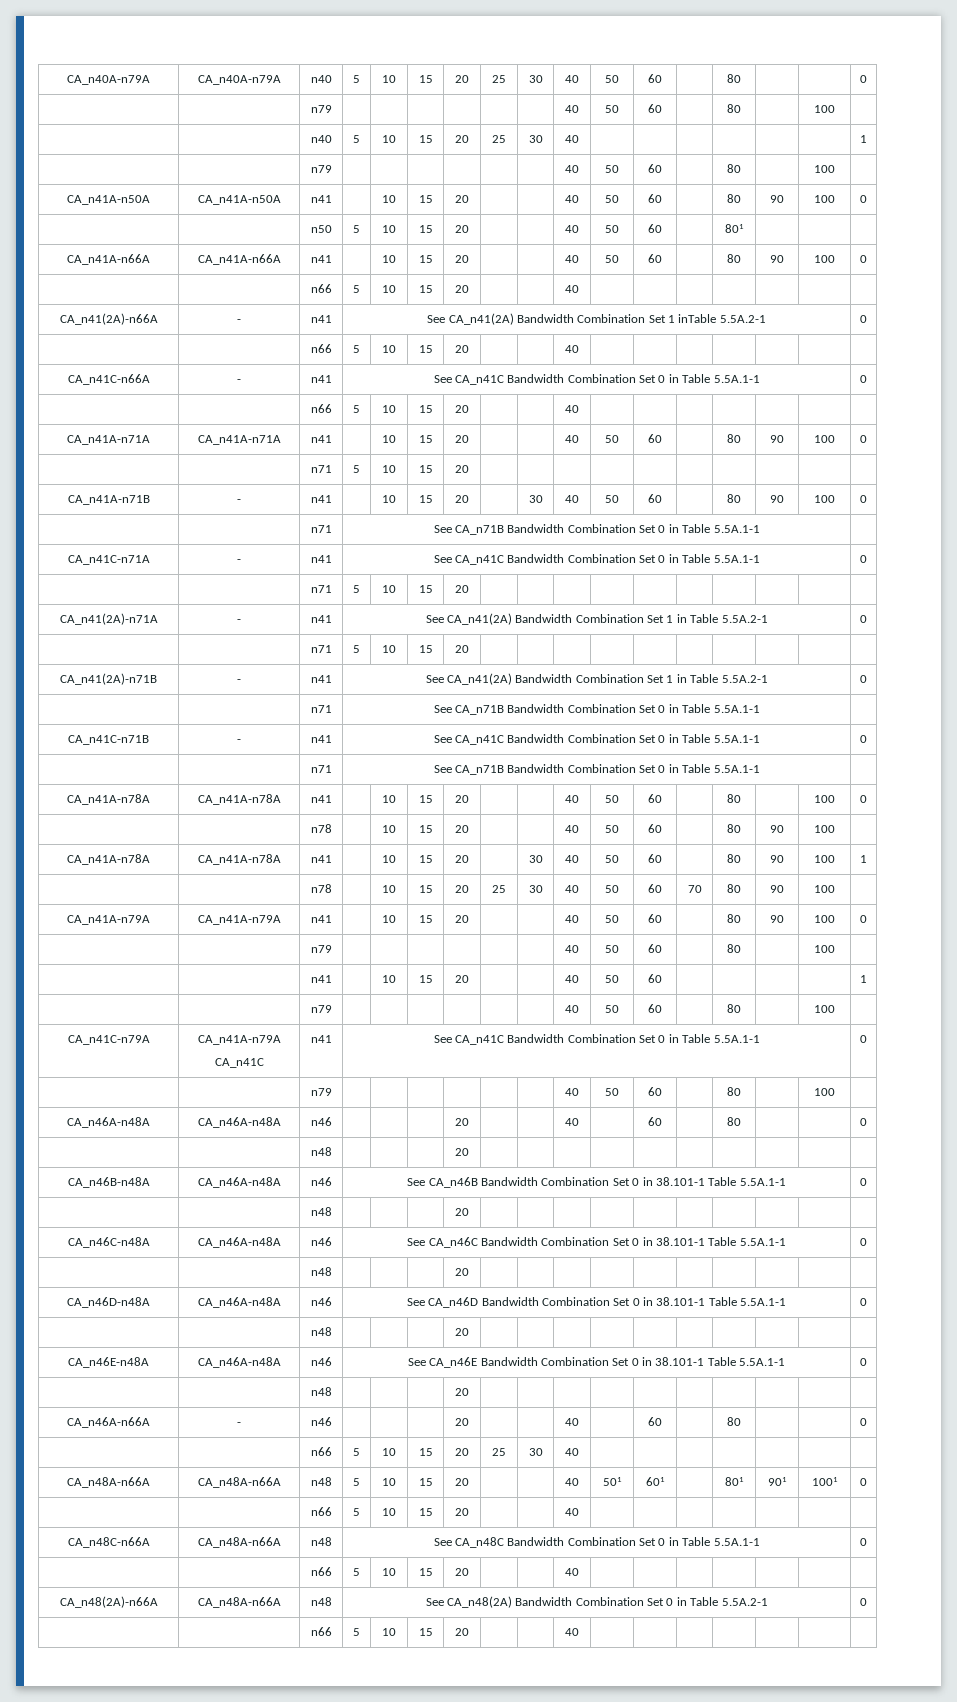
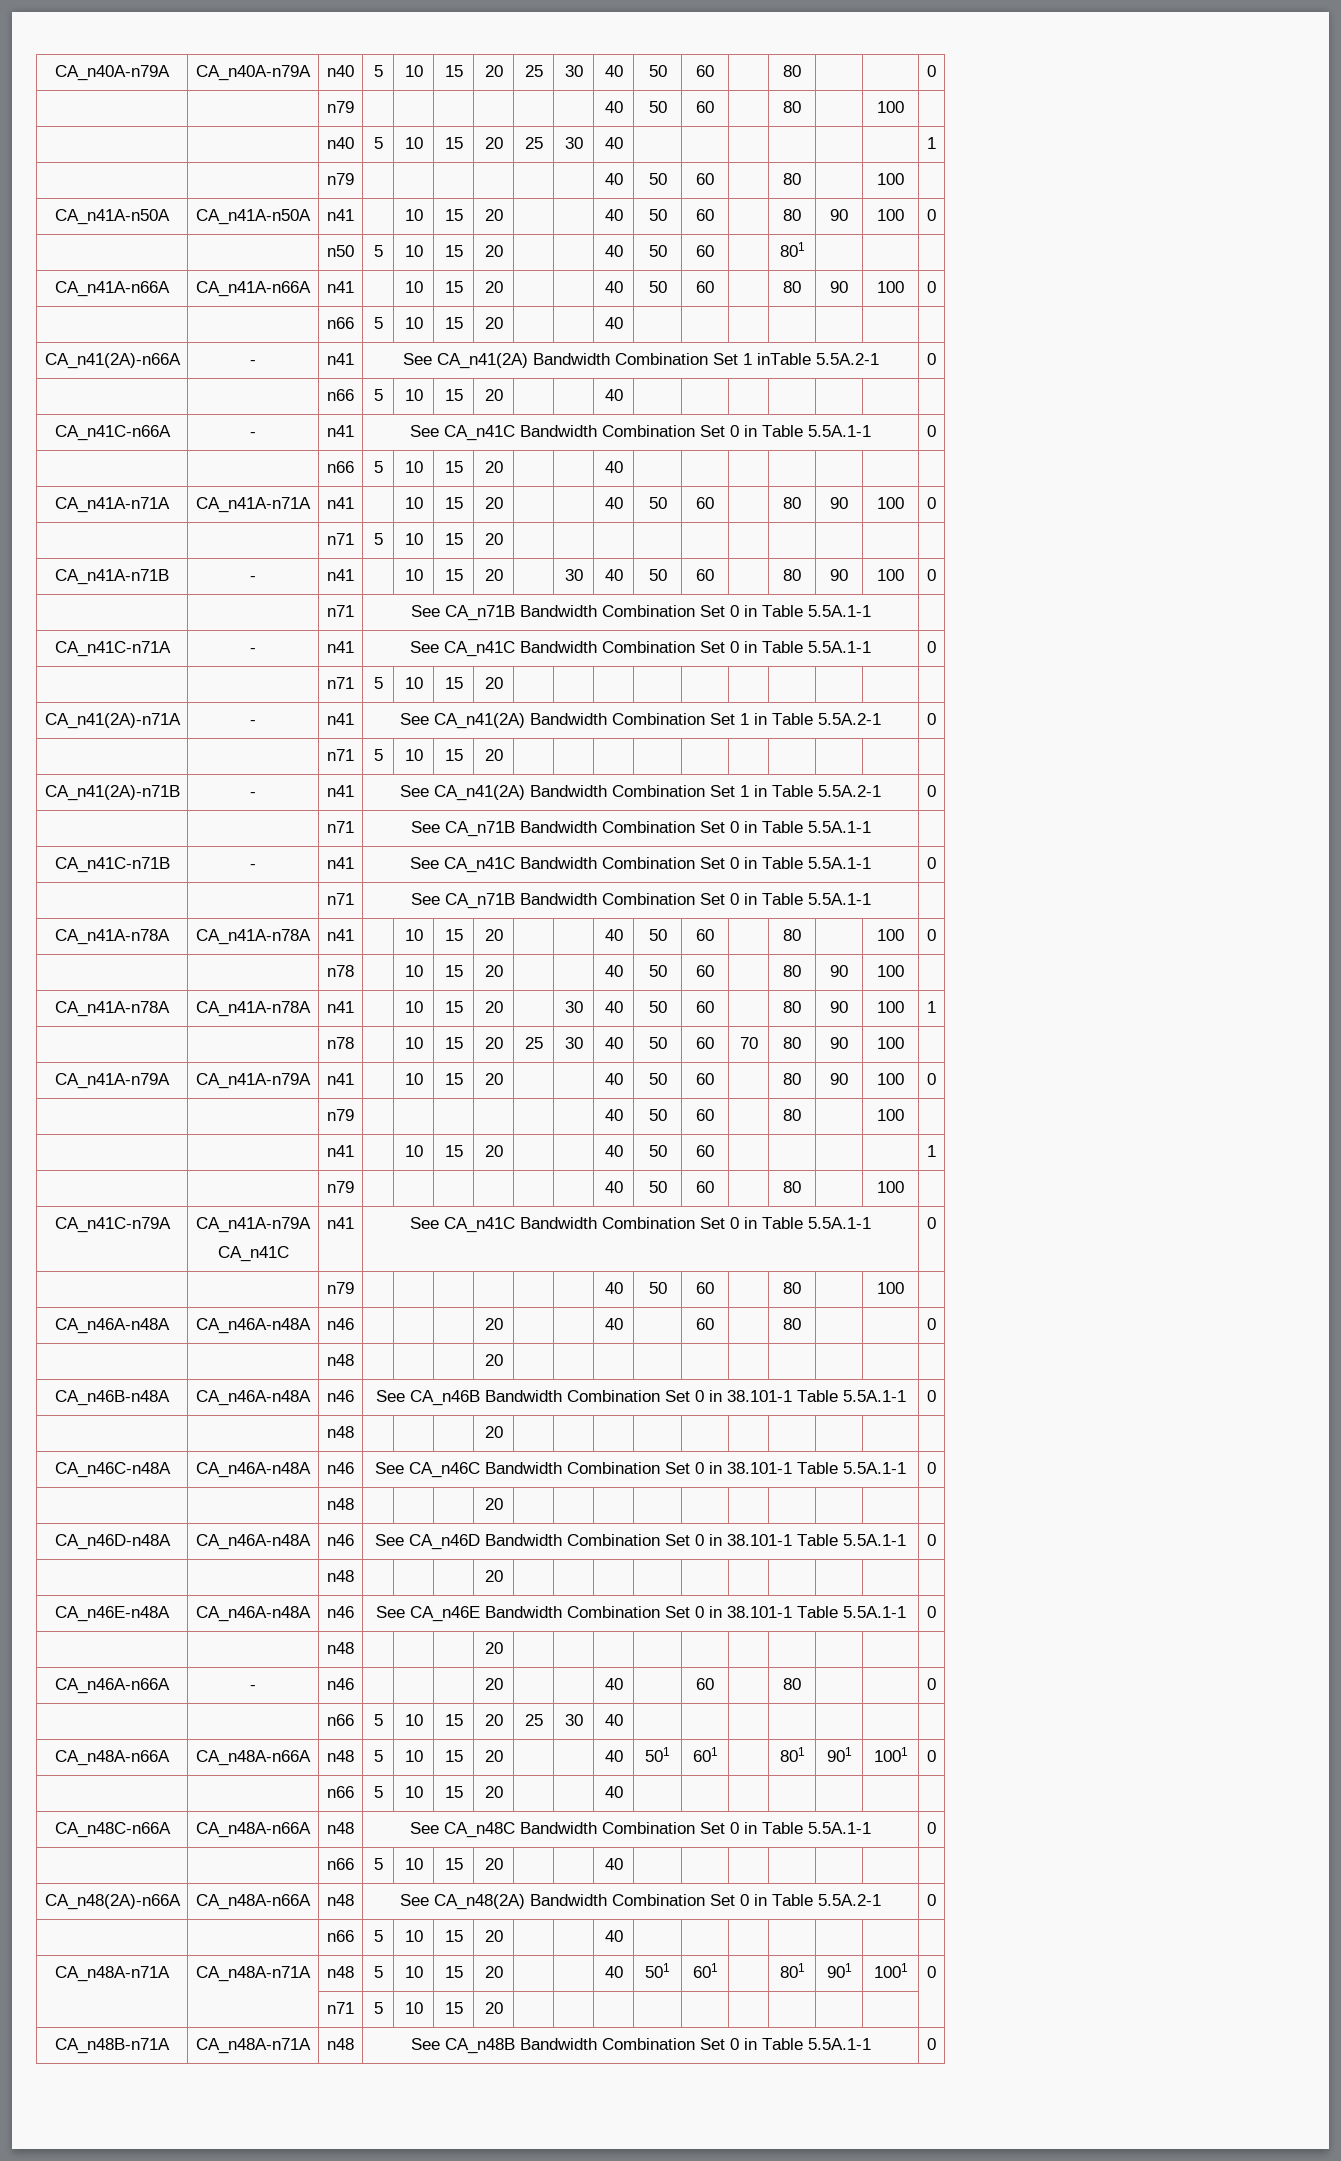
+ CA_n48A-n71A | CA_n48A-n71A | n48 | 5 | 10 | 15 | 20 | | | 40 | 501 | 601 | | 801 | 901 | 1001 | 0
+ | | n71 | 5 | 10 | 15 | 20 | | | | | | | | | |
+ CA_n48B-n71A | CA_n48A-n71A | n48 | See CA_n48B Bandwidth Combination Set 0 in Table 5.5A.1-1 | 0

